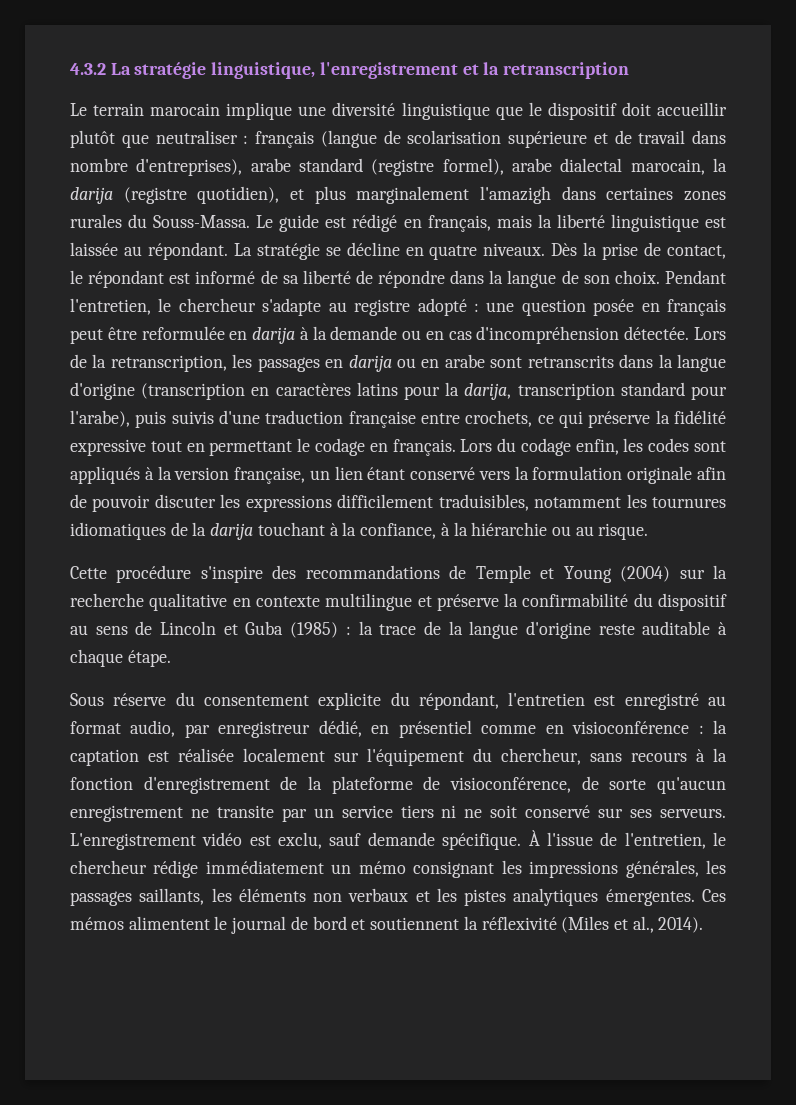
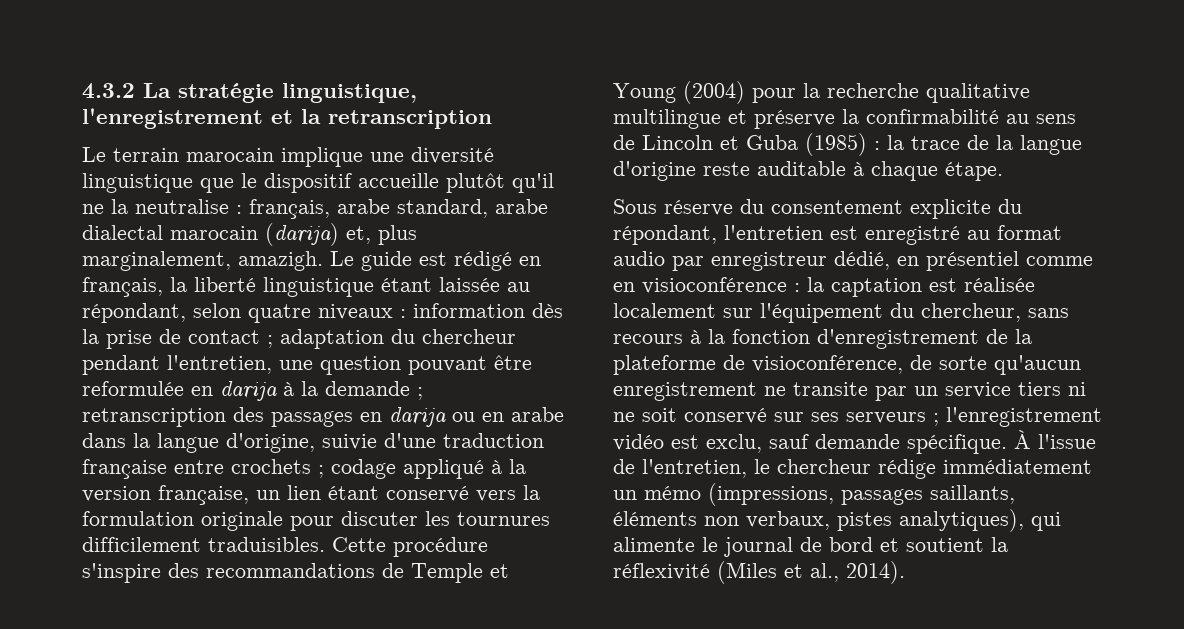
- Le terrain marocain implique une diversité linguistique que le dispositif doit accueillir plutôt que neutraliser : français (langue de scolarisation supérieure et de travail dans nombre d'entreprises), arabe standard (registre formel), arabe dialectal marocain, la darija (registre quotidien), et plus marginalement l'amazigh dans certaines zones rurales du Souss-Massa.
+ Le terrain marocain implique une diversité linguistique que le dispositif accueille plutôt qu'il ne la neutralise : français, arabe standard, arabe dialectal marocain (darija) et, plus marginalement, amazigh.
- Le guide est rédigé en français, mais la liberté linguistique est laissée au répondant. La stratégie se décline en quatre niveaux. Dès la prise de contact, le répondant est informé de sa liberté de répondre dans la langue de son choix. Pendant l'entretien, le chercheur s'adapte au registre adopté : une question posée en français peut être reformulée en darija à la demande ou en cas d'incompréhension détectée. Lors de la retranscription, les passages en darija ou en arabe sont retranscrits dans la langue d'origine (transcription en caractères latins pour la darija, transcription standard pour l'arabe), puis suivis d'une traduction française entre crochets, ce qui préserve la fidélité expressive tout en permettant le codage en français. Lors du codage enfin, les codes sont appliqués à la version française, un lien étant conservé vers la formulation originale afin de pouvoir discuter les expressions difficilement traduisibles, notamment les tournures idiomatiques de la darija touchant à la confiance, à la hiérarchie ou au risque.
- Cette procédure s'inspire des recommandations de Temple et Young (2004) sur la recherche qualitative en contexte multilingue et préserve la confirmabilité du dispositif au sens de Lincoln et Guba (1985) :
+ Le guide est rédigé en français, la liberté linguistique étant laissée au répondant, selon quatre niveaux : information dès la prise de contact ; adaptation du chercheur pendant l'entretien, une question pouvant être reformulée en darija à la demande ; retranscription des passages en darija ou en arabe dans la langue d'origine, suivie d'une traduction française entre crochets ; codage appliqué à la version française, un lien étant conservé vers la formulation originale pour discuter les tournures difficilement traduisibles. Cette procédure s'inspire des recommandations de Temple et Young (2004) pour la recherche qualitative multilingue et préserve la confirmabilité au sens de Lincoln et Guba (1985) :
- Sous réserve du consentement explicite du répondant, l'entretien est enregistré au format audio, par enregistreur dédié, en présentiel comme en visioconférence :
+ Sous réserve du consentement explicite du répondant, l'entretien est enregistré au format audio par enregistreur dédié, en présentiel comme en visioconférence :
- la captation est réalisée localement sur l'équipement du chercheur, sans recours à la fonction d'enregistrement de la plateforme de visioconférence, de sorte qu'aucun enregistrement ne transite par un service tiers ni ne soit conservé sur ses serveurs. L'enregistrement vidéo est exclu, sauf demande spécifique.
+ la captation est réalisée localement sur l'équipement du chercheur, sans recours à la fonction d'enregistrement de la plateforme de visioconférence, de sorte qu'aucun enregistrement ne transite par un service tiers ni ne soit conservé sur ses serveurs ; l'enregistrement vidéo est exclu, sauf demande spécifique.
- À l'issue de l'entretien, le chercheur rédige immédiatement un mémo consignant les impressions générales, les passages saillants, les éléments non verbaux et les pistes analytiques émergentes. Ces mémos alimentent le journal de bord et soutiennent la réflexivité (Miles et al., 2014).
+ À l'issue de l'entretien, le chercheur rédige immédiatement un mémo (impressions, passages saillants, éléments non verbaux, pistes analytiques), qui alimente le journal de bord et soutient la réflexivité (Miles et al., 2014).

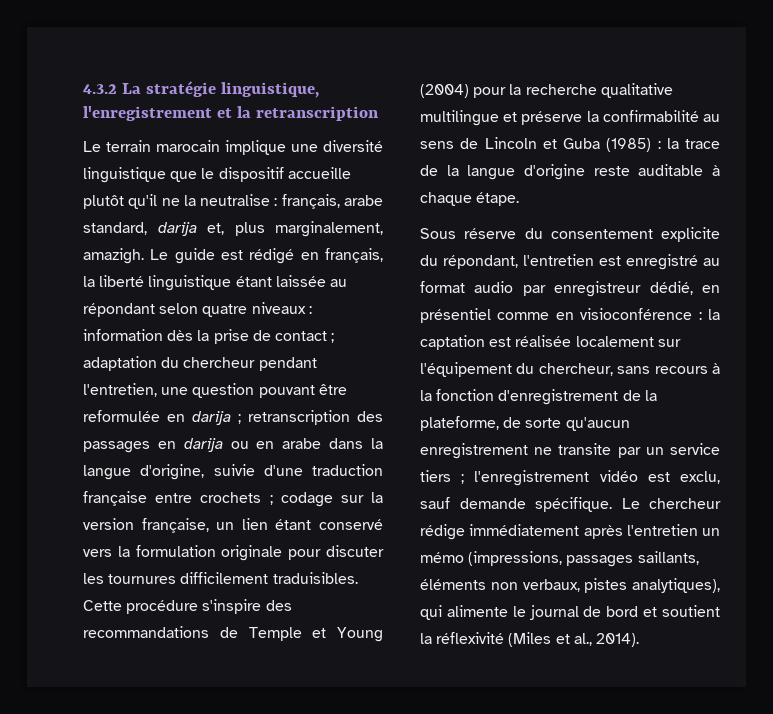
- Le terrain marocain implique une diversité linguistique que le dispositif accueille plutôt qu'il ne la neutralise : français, arabe standard, arabe dialectal marocain (darija) et, plus marginalement, amazigh.
+ Le terrain marocain implique une diversité linguistique que le dispositif accueille plutôt qu'il ne la neutralise : français, arabe standard, darija et, plus marginalement, amazigh.
- Le guide est rédigé en français, la liberté linguistique étant laissée au répondant, selon quatre niveaux :
+ Le guide est rédigé en français, la liberté linguistique étant laissée au répondant selon quatre niveaux :
- adaptation du chercheur pendant l'entretien, une question pouvant être reformulée en darija à la demande ;
+ adaptation du chercheur pendant l'entretien, une question pouvant être reformulée en darija ;
- codage appliqué à la version française, un lien étant conservé vers la formulation originale pour discuter les tournures difficilement traduisibles.
+ codage sur la version française, un lien étant conservé vers la formulation originale pour discuter les tournures difficilement traduisibles.
- Sous réserve du consentement explicite du répondant, l'entretien est enregistré au format audio par enregistreur dédié, en présentiel comme en visioconférence : la captation est réalisée localement sur l'équipement du chercheur, sans recours à la fonction d'enregistrement de la plateforme de visioconférence, de sorte qu'aucun enregistrement ne transite par un service tiers ni ne soit conservé sur ses serveurs ; l'enregistrement vidéo est exclu, sauf demande spécifique.
+ Sous réserve du consentement explicite du répondant, l'entretien est enregistré au format audio par enregistreur dédié, en présentiel comme en visioconférence : la captation est réalisée localement sur l'équipement du chercheur, sans recours à la fonction d'enregistrement de la plateforme, de sorte qu'aucun enregistrement ne transite par un service tiers ; l'enregistrement vidéo est exclu, sauf demande spécifique.
- À l'issue de l'entretien, le chercheur rédige immédiatement un mémo (impressions, passages saillants, éléments non verbaux, pistes analytiques), qui alimente le journal de bord et soutient la réflexivité (Miles et al., 2014).
+ Le chercheur rédige immédiatement après l'entretien un mémo (impressions, passages saillants, éléments non verbaux, pistes analytiques), qui alimente le journal de bord et soutient la réflexivité (Miles et al., 2014).

